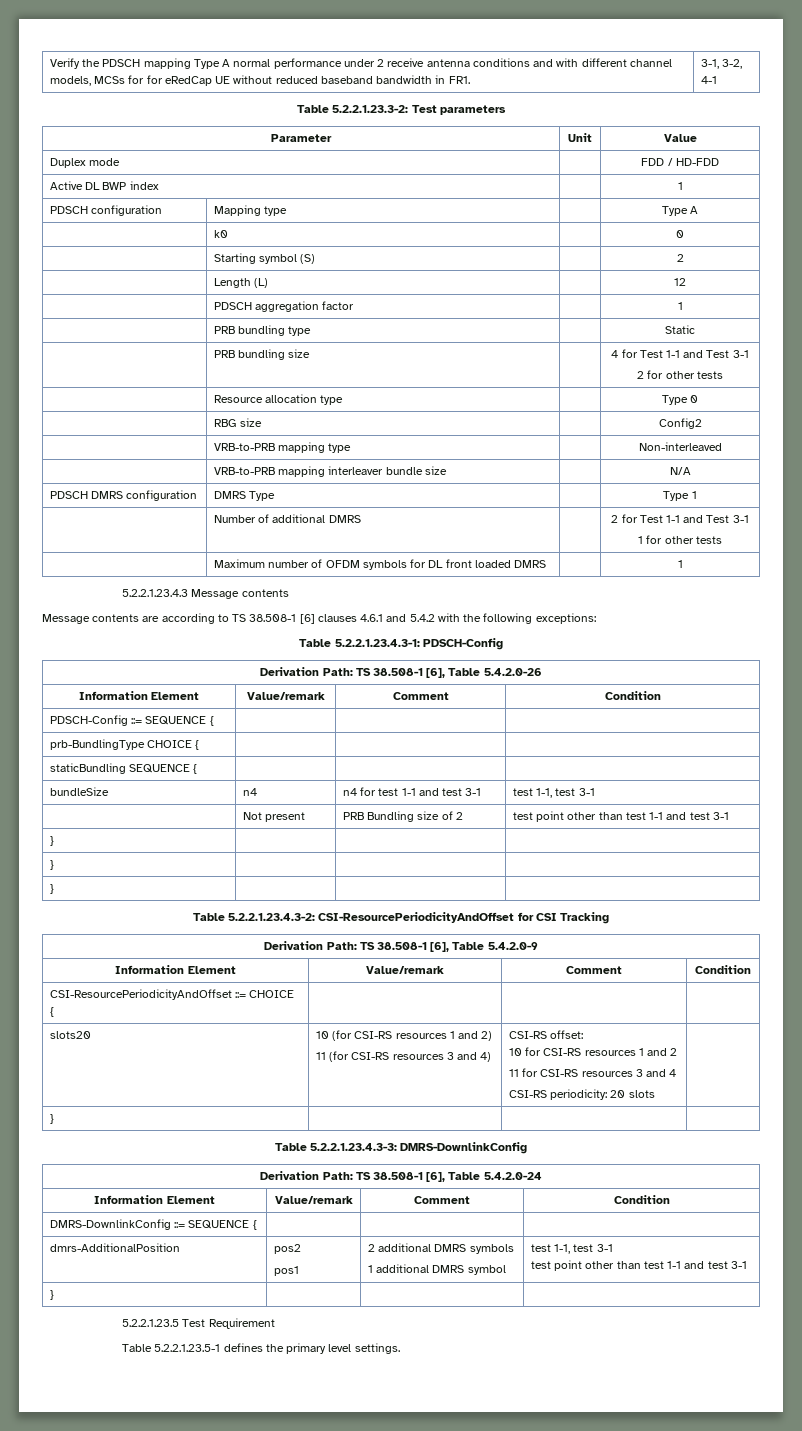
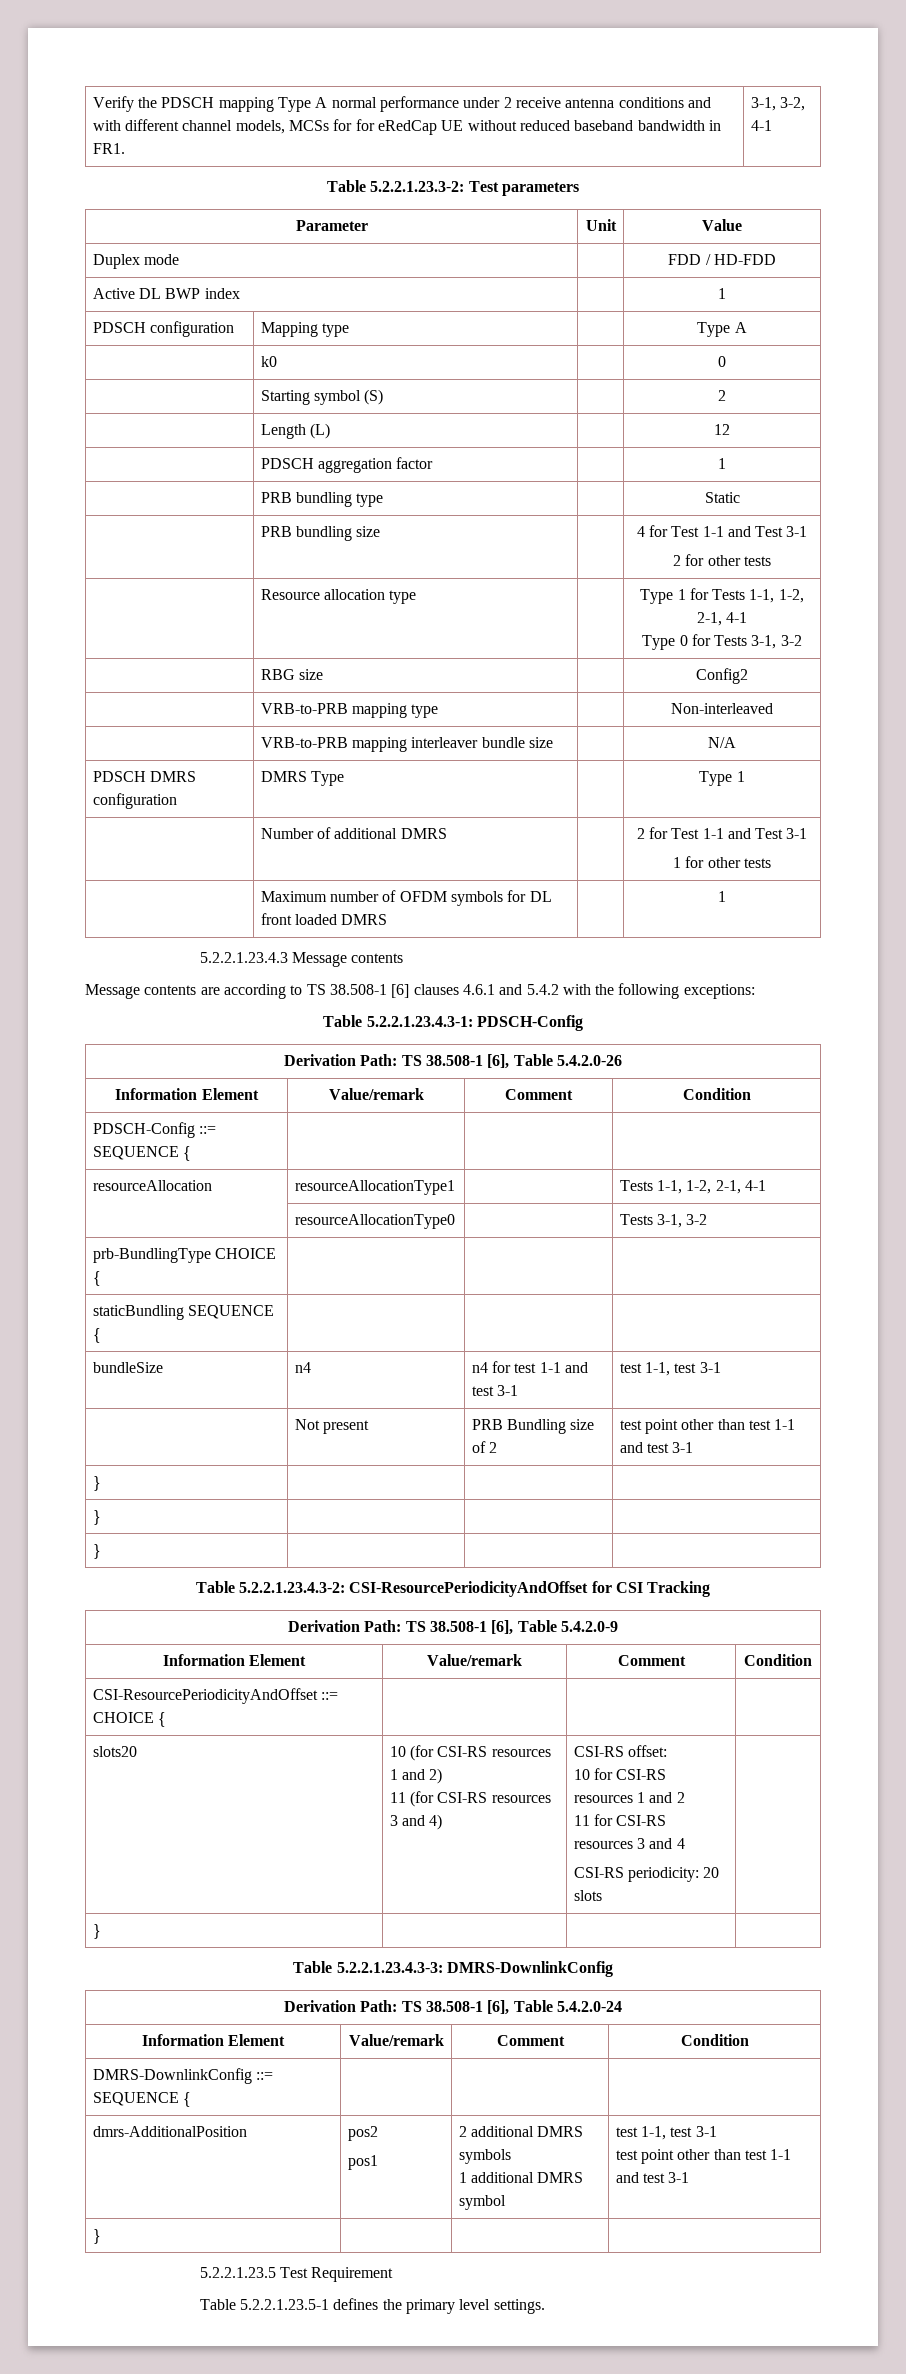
- | Resource allocation type | | Type 0
+ | Resource allocation type | | Type 1 for Tests 1-1, 1-2, 2-1, 4-1
+ Type 0 for Tests 3-1, 3-2
+ resourceAllocation | resourceAllocationType1 | | Tests 1-1, 1-2, 2-1, 4-1
+ | resourceAllocationType0 | | Tests 3-1, 3-2

